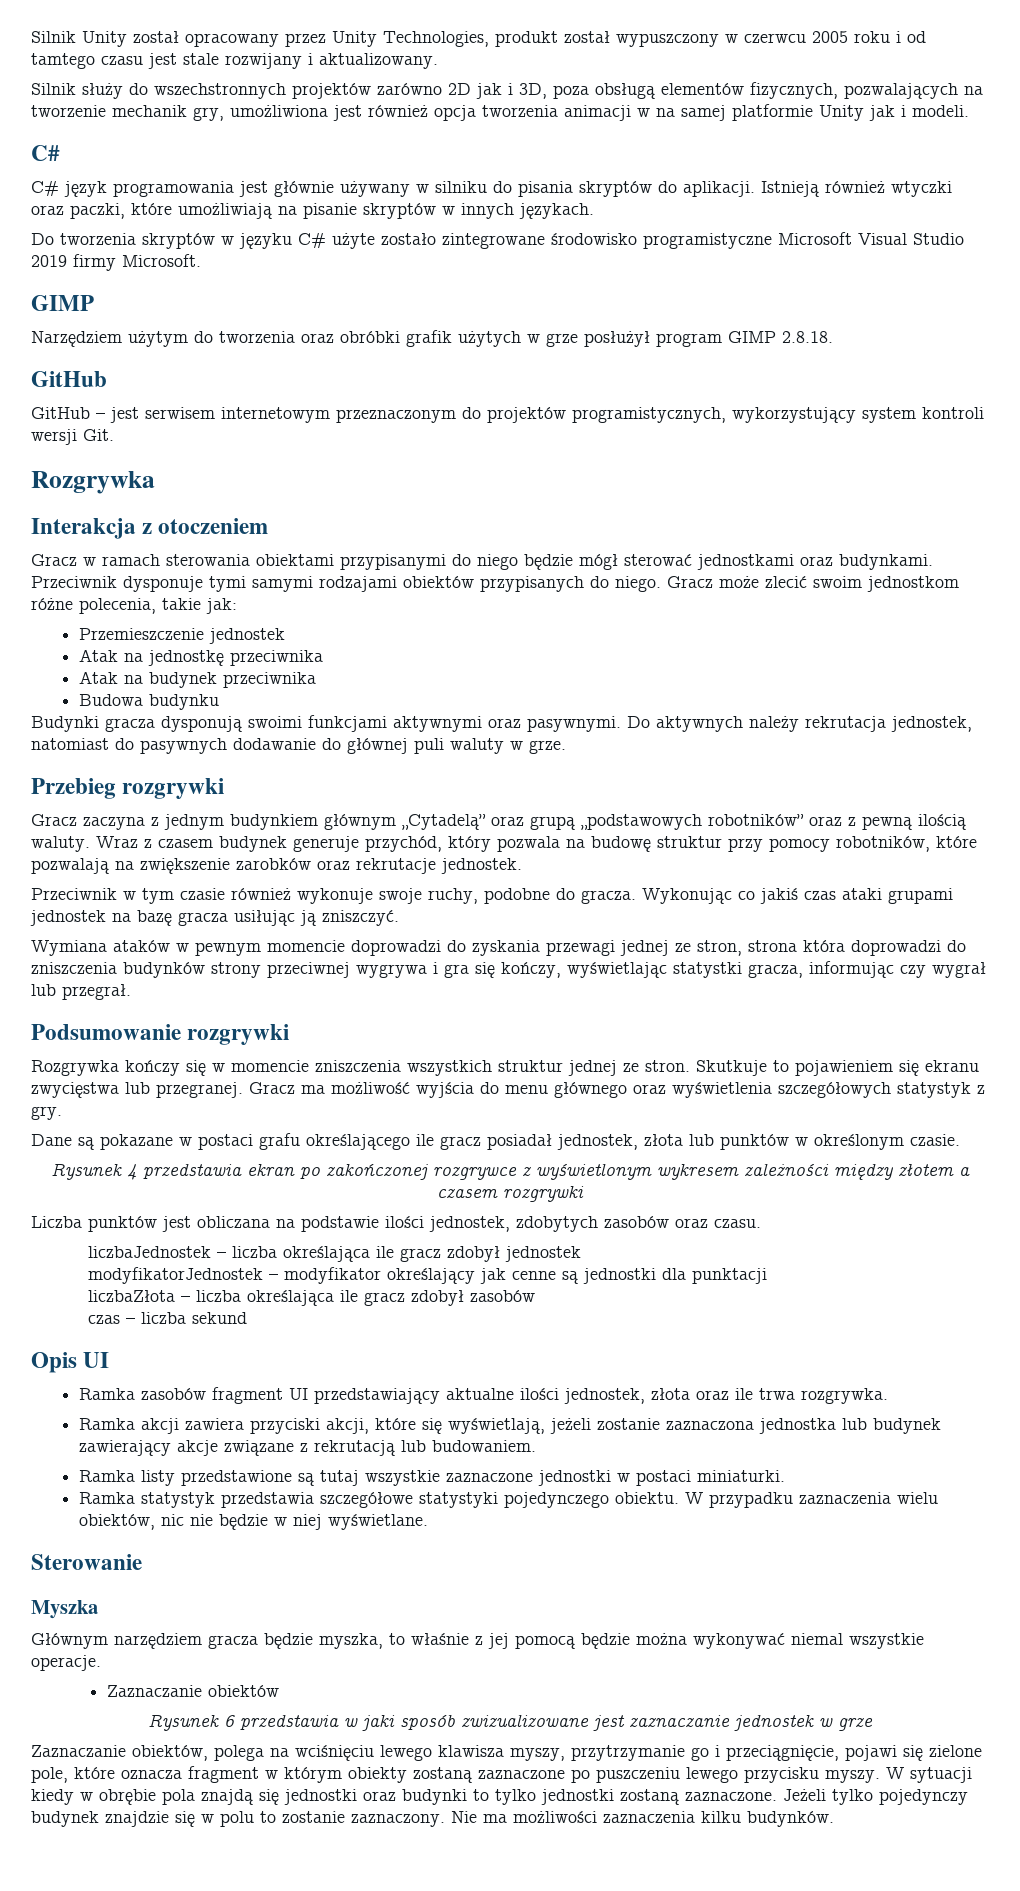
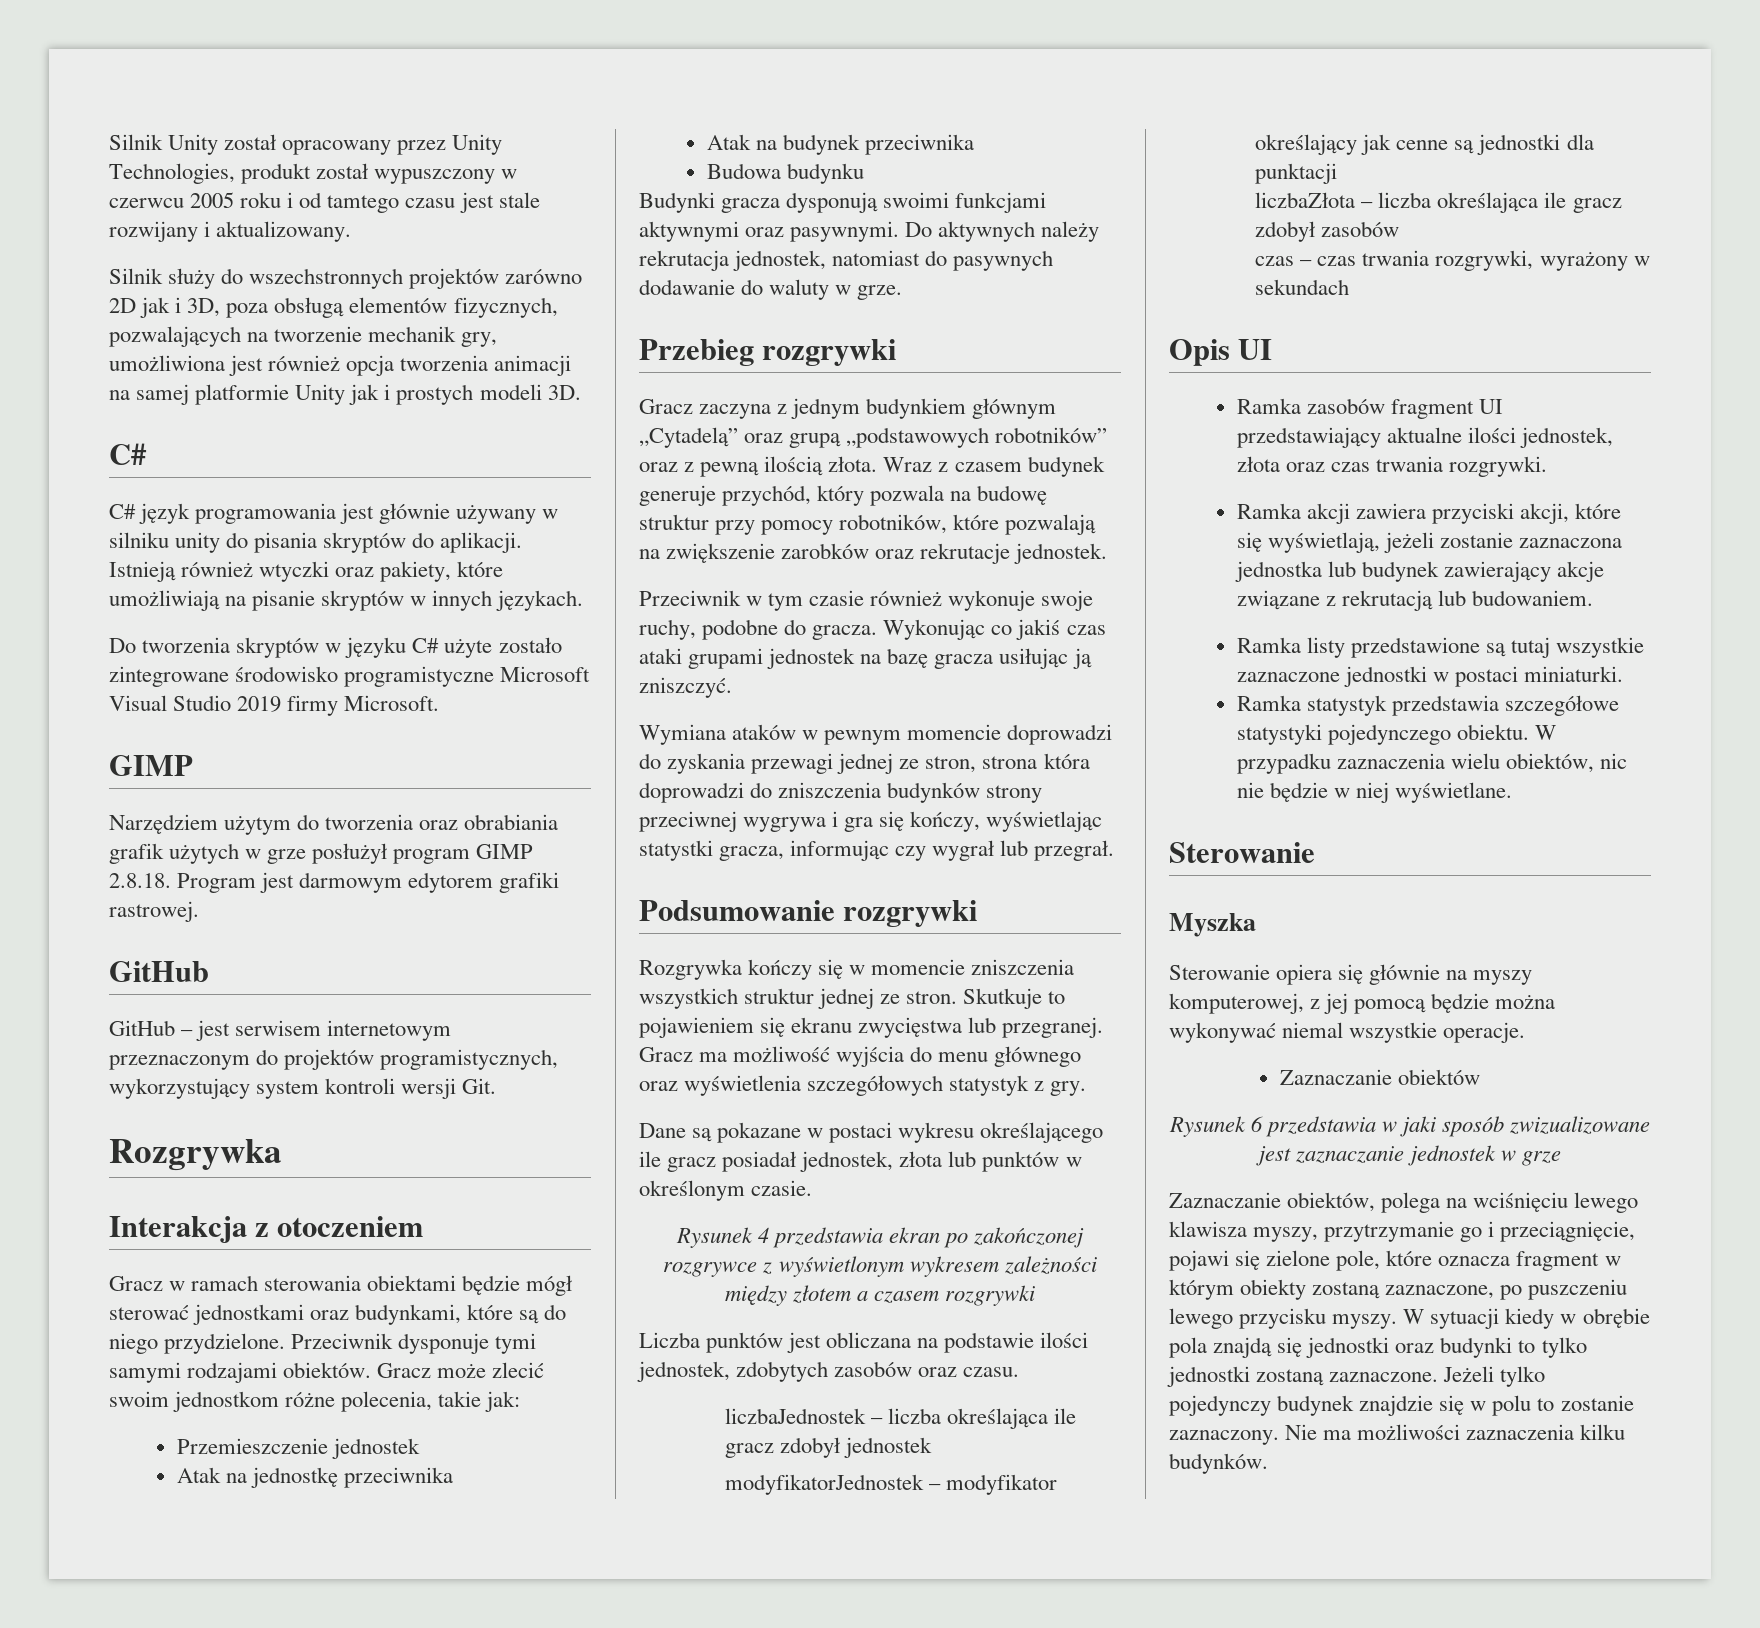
- Silnik służy do wszechstronnych projektów zarówno 2D jak i 3D, poza obsługą elementów fizycznych, pozwalających na tworzenie mechanik gry, umożliwiona jest również opcja tworzenia animacji w na samej platformie Unity jak i modeli.
+ Silnik służy do wszechstronnych projektów zarówno 2D jak i 3D, poza obsługą elementów fizycznych, pozwalających na tworzenie mechanik gry, umożliwiona jest również opcja tworzenia animacji na samej platformie Unity jak i prostych modeli 3D.
- C# język programowania jest głównie używany w silniku do pisania skryptów do aplikacji.
+ C# język programowania jest głównie używany w silniku unity do pisania skryptów do aplikacji.
- Istnieją również wtyczki oraz paczki, które umożliwiają na pisanie skryptów w innych językach.
+ Istnieją również wtyczki oraz pakiety, które umożliwiają na pisanie skryptów w innych językach.
- Narzędziem użytym do tworzenia oraz obróbki grafik użytych w grze posłużył program GIMP 2.8.18.
+ Narzędziem użytym do tworzenia oraz obrabiania grafik użytych w grze posłużył program GIMP 2.8.18. Program jest darmowym edytorem grafiki rastrowej.
- Gracz w ramach sterowania obiektami przypisanymi do niego będzie mógł sterować jednostkami oraz budynkami.
+ Gracz w ramach sterowania obiektami będzie mógł sterować jednostkami oraz budynkami, które są do niego przydzielone.
- Przeciwnik dysponuje tymi samymi rodzajami obiektów przypisanych do niego.
+ Przeciwnik dysponuje tymi samymi rodzajami obiektów.
- Do aktywnych należy rekrutacja jednostek, natomiast do pasywnych dodawanie do głównej puli waluty w grze.
+ Do aktywnych należy rekrutacja jednostek, natomiast do pasywnych dodawanie do waluty w grze.
- Gracz zaczyna z jednym budynkiem głównym „Cytadelą” oraz grupą „podstawowych robotników” oraz z pewną ilością waluty.
+ Gracz zaczyna z jednym budynkiem głównym „Cytadelą” oraz grupą „podstawowych robotników” oraz z pewną ilością złota.
- Dane są pokazane w postaci grafu określającego ile gracz posiadał jednostek, złota lub punktów w określonym czasie.
+ Dane są pokazane w postaci wykresu określającego ile gracz posiadał jednostek, złota lub punktów w określonym czasie.
- czas – liczba sekund
+ czas – czas trwania rozgrywki, wyrażony w sekundach
- Ramka zasobów fragment UI przedstawiający aktualne ilości jednostek, złota oraz ile trwa rozgrywka.
+ Ramka zasobów fragment UI przedstawiający aktualne ilości jednostek, złota oraz czas trwania rozgrywki.
- Głównym narzędziem gracza będzie myszka, to właśnie z jej pomocą będzie można wykonywać niemal wszystkie operacje.
+ Sterowanie opiera się głównie na myszy komputerowej, z jej pomocą będzie można wykonywać niemal wszystkie operacje.
- Zaznaczanie obiektów, polega na wciśnięciu lewego klawisza myszy, przytrzymanie go i przeciągnięcie, pojawi się zielone pole, które oznacza fragment w którym obiekty zostaną zaznaczone po puszczeniu lewego przycisku myszy.
+ Zaznaczanie obiektów, polega na wciśnięciu lewego klawisza myszy, przytrzymanie go i przeciągnięcie, pojawi się zielone pole, które oznacza fragment w którym obiekty zostaną zaznaczone, po puszczeniu lewego przycisku myszy.

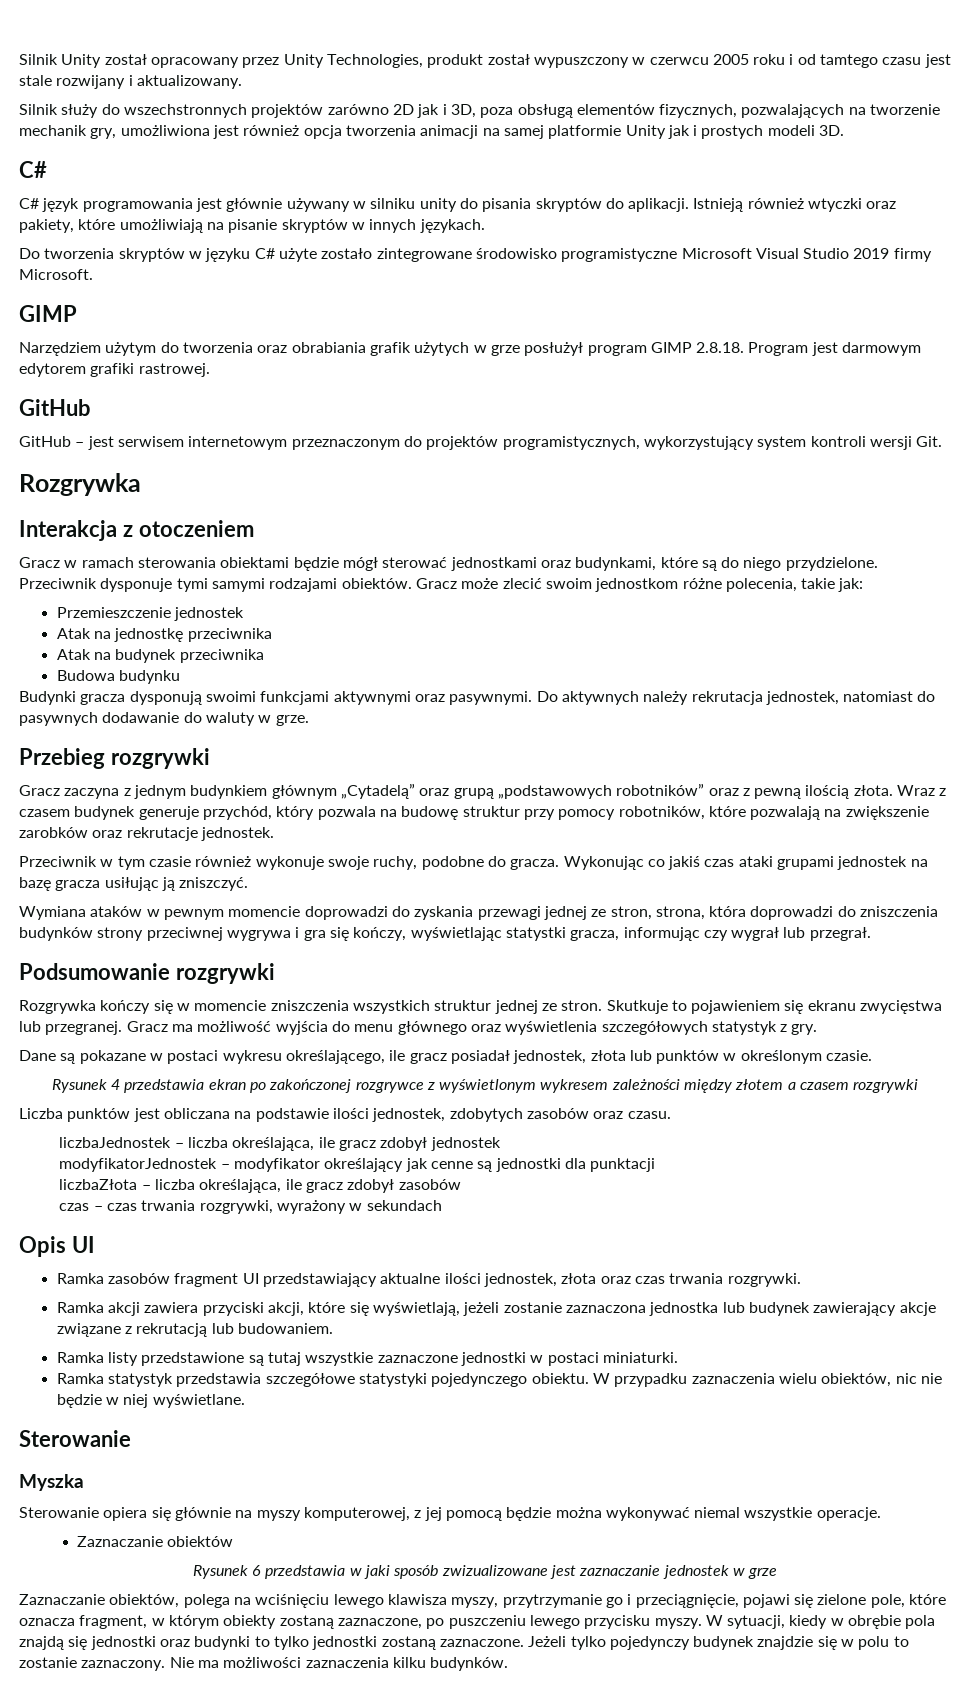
- Wymiana ataków w pewnym momencie doprowadzi do zyskania przewagi jednej ze stron, strona która doprowadzi do zniszczenia budynków strony przeciwnej wygrywa i gra się kończy, wyświetlając statystki gracza, informując czy wygrał lub przegrał.
+ Wymiana ataków w pewnym momencie doprowadzi do zyskania przewagi jednej ze stron, strona, która doprowadzi do zniszczenia budynków strony przeciwnej wygrywa i gra się kończy, wyświetlając statystki gracza, informując czy wygrał lub przegrał.
- Dane są pokazane w postaci wykresu określającego ile gracz posiadał jednostek, złota lub punktów w określonym czasie.
+ Dane są pokazane w postaci wykresu określającego, ile gracz posiadał jednostek, złota lub punktów w określonym czasie.
- liczbaJednostek – liczba określająca ile gracz zdobył jednostek
+ liczbaJednostek – liczba określająca, ile gracz zdobył jednostek
- liczbaZłota – liczba określająca ile gracz zdobył zasobów
+ liczbaZłota – liczba określająca, ile gracz zdobył zasobów
- Zaznaczanie obiektów, polega na wciśnięciu lewego klawisza myszy, przytrzymanie go i przeciągnięcie, pojawi się zielone pole, które oznacza fragment w którym obiekty zostaną zaznaczone, po puszczeniu lewego przycisku myszy.
+ Zaznaczanie obiektów, polega na wciśnięciu lewego klawisza myszy, przytrzymanie go i przeciągnięcie, pojawi się zielone pole, które oznacza fragment, w którym obiekty zostaną zaznaczone, po puszczeniu lewego przycisku myszy.
- W sytuacji kiedy w obrębie pola znajdą się jednostki oraz budynki to tylko jednostki zostaną zaznaczone.
+ W sytuacji, kiedy w obrębie pola znajdą się jednostki oraz budynki to tylko jednostki zostaną zaznaczone.

